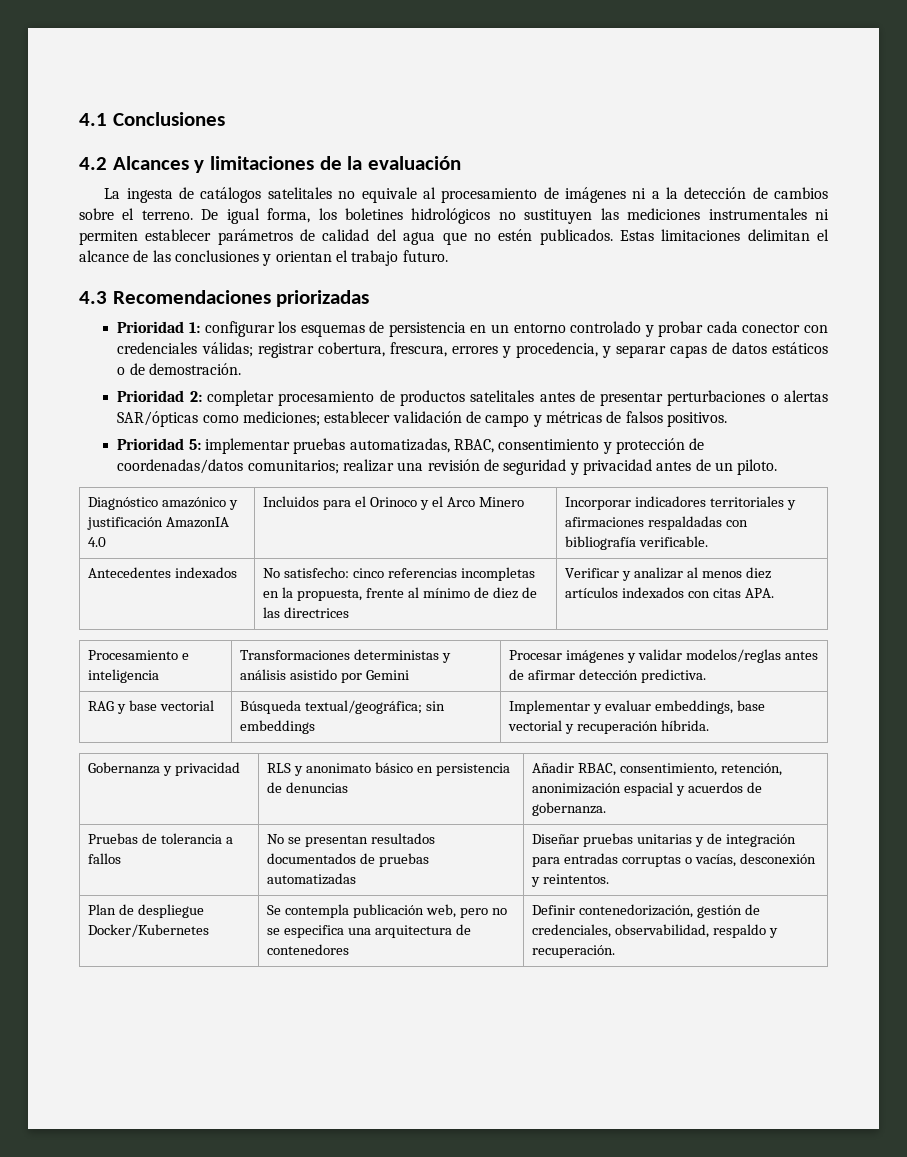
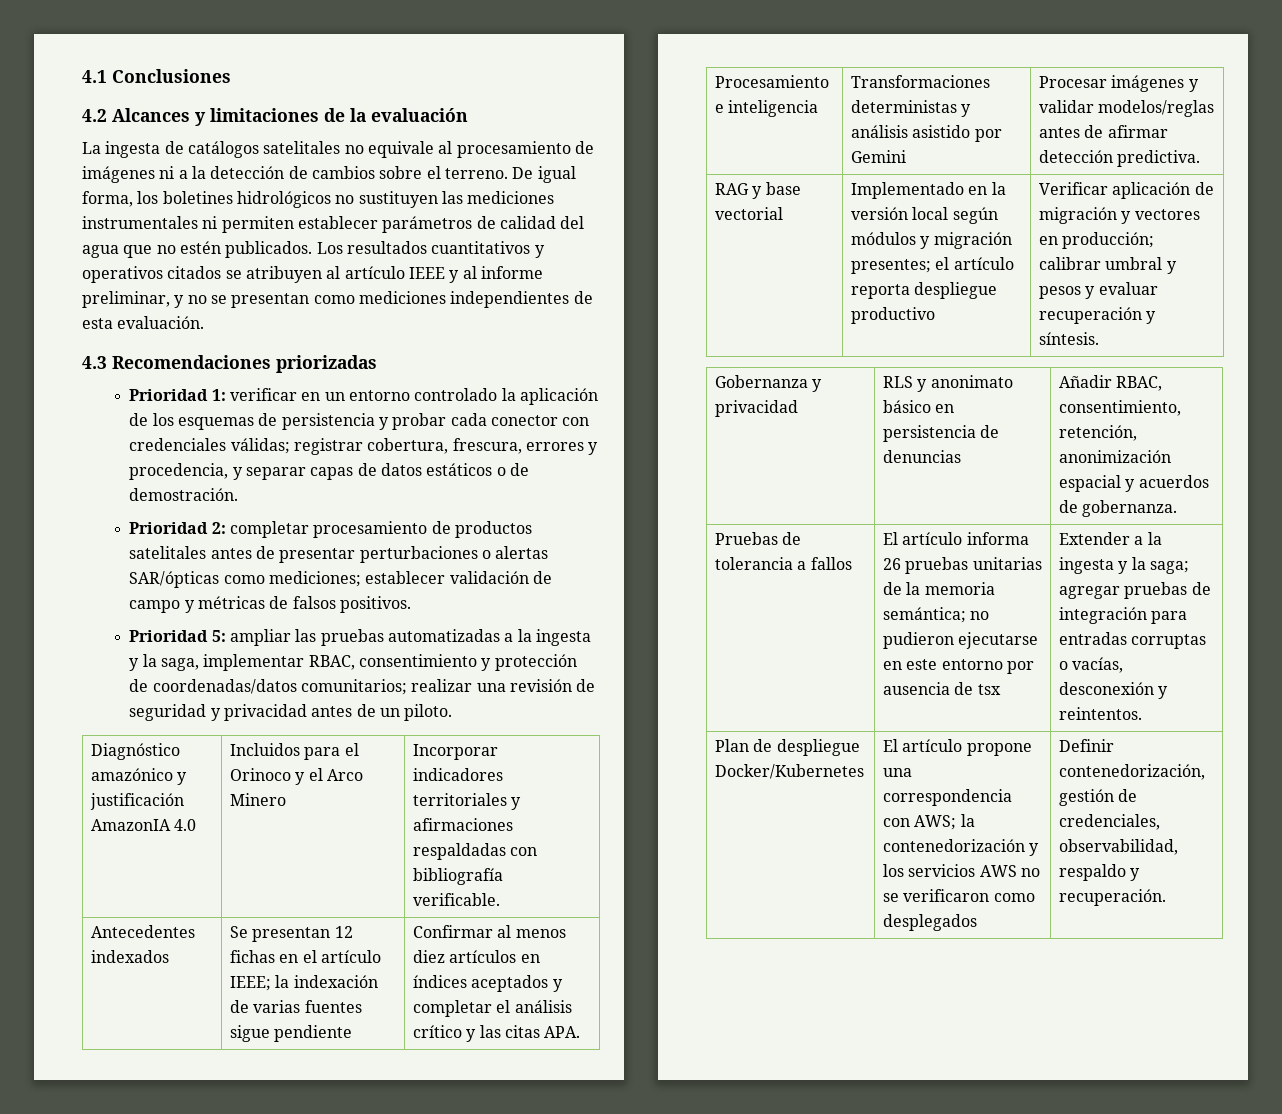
- Estas limitaciones delimitan el alcance de las conclusiones y orientan el trabajo futuro.
+ Los resultados cuantitativos y operativos citados se atribuyen al artículo IEEE y al informe preliminar, y no se presentan como mediciones independientes de esta evaluación.
- Prioridad 1: configurar los esquemas de persistencia en un entorno controlado y probar cada conector con credenciales válidas; registrar cobertura, frescura, errores y procedencia, y separar capas de datos estáticos o de demostración.
+ Prioridad 1: verificar en un entorno controlado la aplicación de los esquemas de persistencia y probar cada conector con credenciales válidas; registrar cobertura, frescura, errores y procedencia, y separar capas de datos estáticos o de demostración.
- Prioridad 5: implementar pruebas automatizadas, RBAC, consentimiento y protección de coordenadas/datos comunitarios; realizar una revisión de seguridad y privacidad antes de un piloto.
+ Prioridad 5: ampliar las pruebas automatizadas a la ingesta y la saga, implementar RBAC, consentimiento y protección de coordenadas/datos comunitarios; realizar una revisión de seguridad y privacidad antes de un piloto.
- Antecedentes indexados | No satisfecho: cinco referencias incompletas en la propuesta, frente al mínimo de diez de las directrices | Verificar y analizar al menos diez artículos indexados con citas APA.
+ Antecedentes indexados | Se presentan 12 fichas en el artículo IEEE; la indexación de varias fuentes sigue pendiente | Confirmar al menos diez artículos en índices aceptados y completar el análisis crítico y las citas APA.
- RAG y base vectorial | Búsqueda textual/geográfica; sin embeddings | Implementar y evaluar embeddings, base vectorial y recuperación híbrida.
+ RAG y base vectorial | Implementado en la versión local según módulos y migración presentes; el artículo reporta despliegue productivo | Verificar aplicación de migración y vectores en producción; calibrar umbral y pesos y evaluar recuperación y síntesis.
- No se presentan resultados documentados de pruebas automatizadas | Diseñar pruebas unitarias y de integración para entradas corruptas o vacías, desconexión y reintentos.
+ El artículo informa 26 pruebas unitarias de la memoria semántica; no pudieron ejecutarse en este entorno por ausencia de tsx | Extender a la ingesta y la saga; agregar pruebas de integración para entradas corruptas o vacías, desconexión y reintentos.
- Plan de despliegue Docker/Kubernetes | Se contempla publicación web, pero no se especifica una arquitectura de contenedores | Definir contenedorización, gestión de credenciales, observabilidad, respaldo y recuperación.
+ Plan de despliegue Docker/Kubernetes | El artículo propone una correspondencia con AWS; la contenedorización y los servicios AWS no se verificaron como desplegados | Definir contenedorización, gestión de credenciales, observabilidad, respaldo y recuperación.

